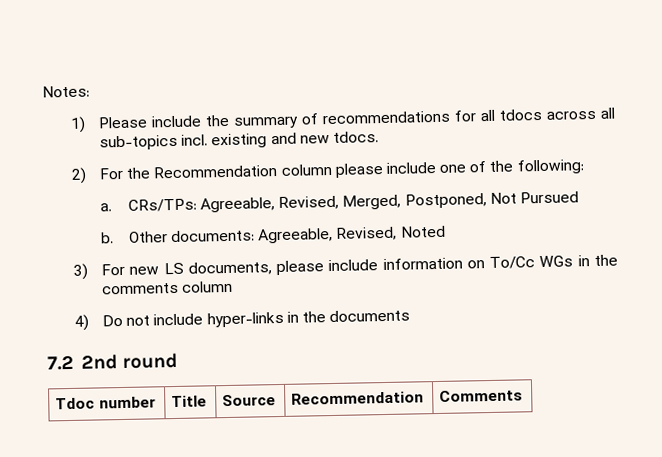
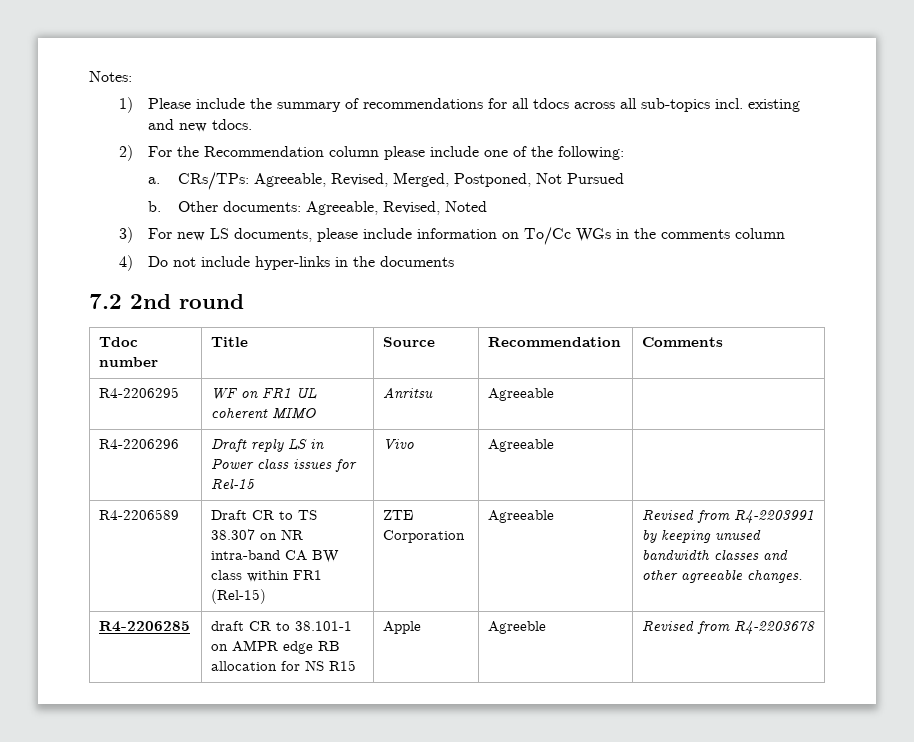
+ R4-2206295 | WF on FR1 UL coherent MIMO | Anritsu | Agreeable |
+ R4-2206296 | Draft reply LS in Power class issues for Rel-15 | Vivo | Agreeable |
+ R4-2206589 | Draft CR to TS 38.307 on NR intra-band CA BW class within FR1 (Rel-15) | ZTE Corporation | Agreeable | Revised from R4-2203991 by keeping unused bandwidth classes and other agreeable changes.
+ R4-2206285 | draft CR to 38.101-1 on AMPR edge RB allocation for NS R15 | Apple | Agreeble | Revised from R4-2203678

